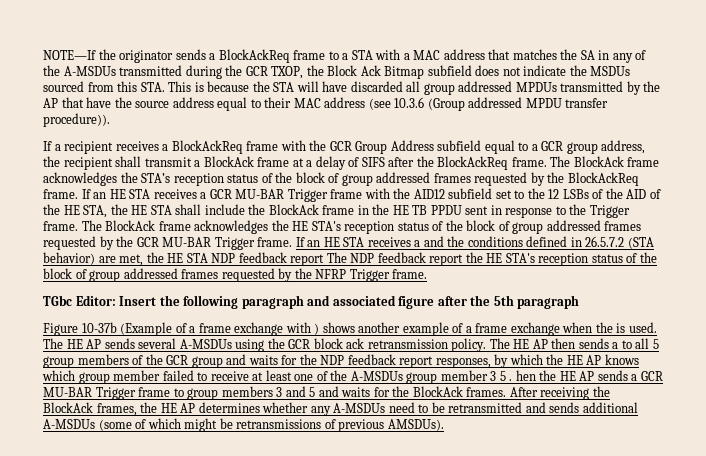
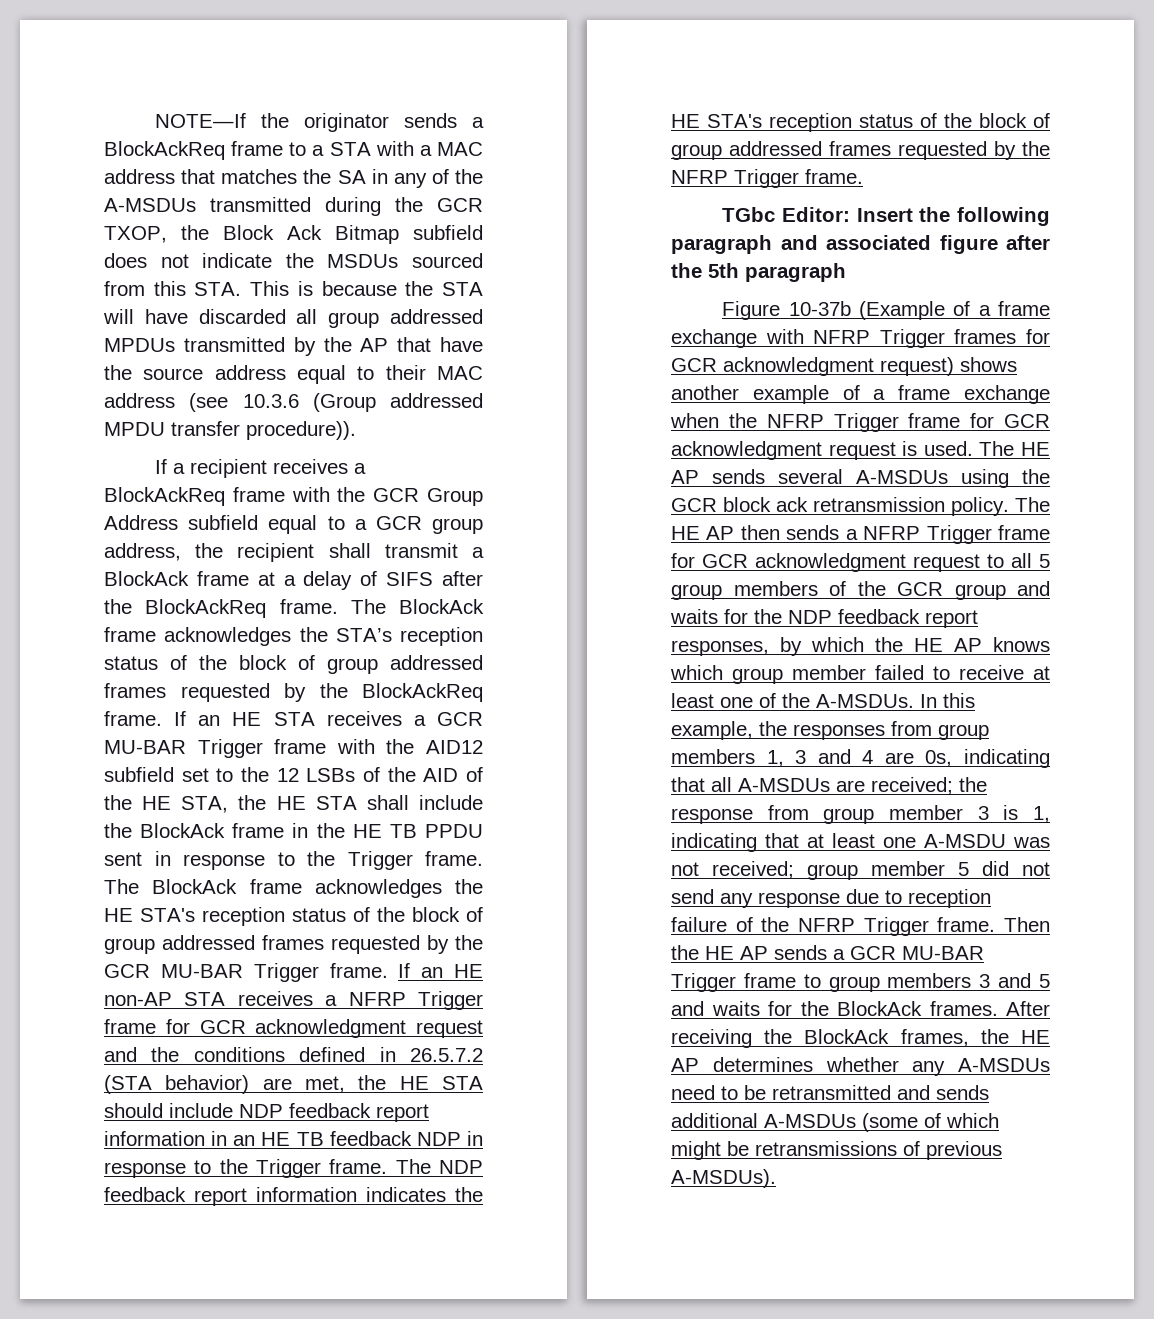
- If an HE STA receives a and the conditions defined in 26.5.7.2 (STA behavior) are met, the HE STA NDP feedback report The NDP feedback report the HE STA's reception status of the block of group addressed frames requested by the NFRP Trigger frame.
+ If an HE non-AP STA receives a NFRP Trigger frame for GCR acknowledgment request and the conditions defined in 26.5.7.2 (STA behavior) are met, the HE STA should include NDP feedback report information in an HE TB feedback NDP in response to the Trigger frame. The NDP feedback report information indicates the HE STA's reception status of the block of group addressed frames requested by the NFRP Trigger frame.
- Figure 10-37b (Example of a frame exchange with ) shows another example of a frame exchange when the is used.
+ Figure 10-37b (Example of a frame exchange with NFRP Trigger frames for GCR acknowledgment request) shows another example of a frame exchange when the NFRP Trigger frame for GCR acknowledgment request is used.
- The HE AP then sends a to all 5 group members of the GCR group and waits for the NDP feedback report responses, by which the HE AP knows which group member failed to receive at least one of the A-MSDUs group member 3 5 . hen the HE AP sends a GCR MU-BAR Trigger frame to group members 3 and 5 and waits for the BlockAck frames.
+ The HE AP then sends a NFRP Trigger frame for GCR acknowledgment request to all 5 group members of the GCR group and waits for the NDP feedback report responses, by which the HE AP knows which group member failed to receive at least one of the A-MSDUs. In this example, the responses from group members 1, 3 and 4 are 0s, indicating that all A-MSDUs are received; the response from group member 3 is 1, indicating that at least one A-MSDU was not received; group member 5 did not send any response due to reception failure of the NFRP Trigger frame. Then the HE AP sends a GCR MU-BAR Trigger frame to group members 3 and 5 and waits for the BlockAck frames.
- After receiving the BlockAck frames, the HE AP determines whether any A-MSDUs need to be retransmitted and sends additional A-MSDUs (some of which might be retransmissions of previous AMSDUs).
+ After receiving the BlockAck frames, the HE AP determines whether any A-MSDUs need to be retransmitted and sends additional A-MSDUs (some of which might be retransmissions of previous A-MSDUs).

